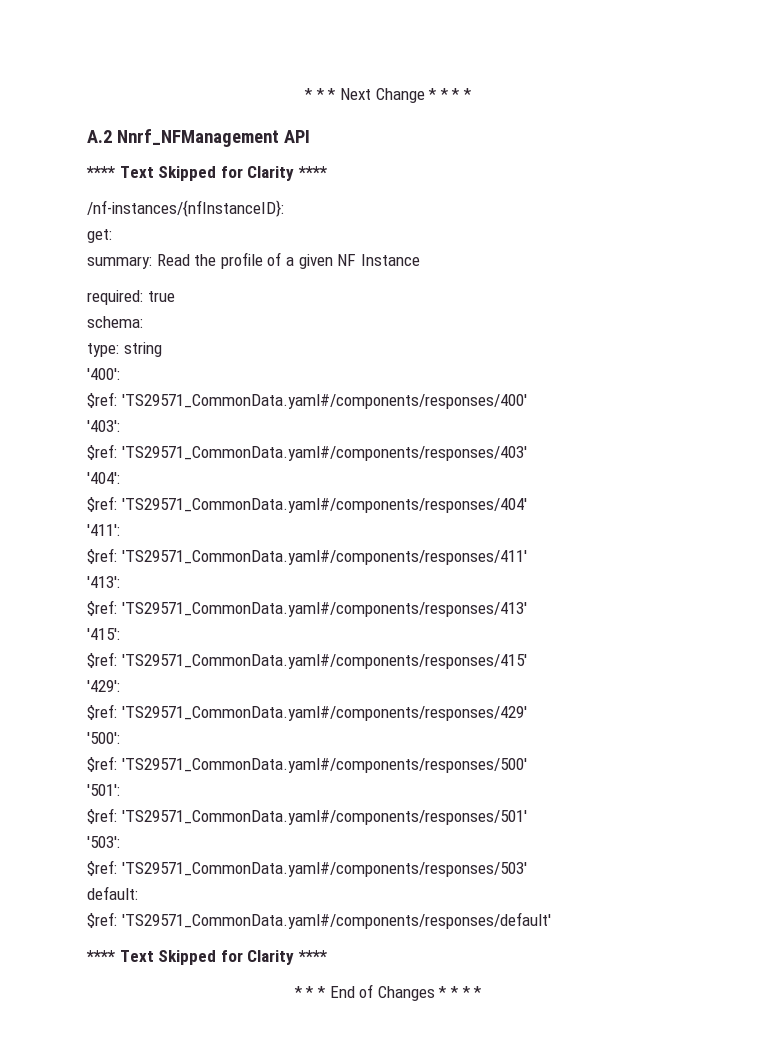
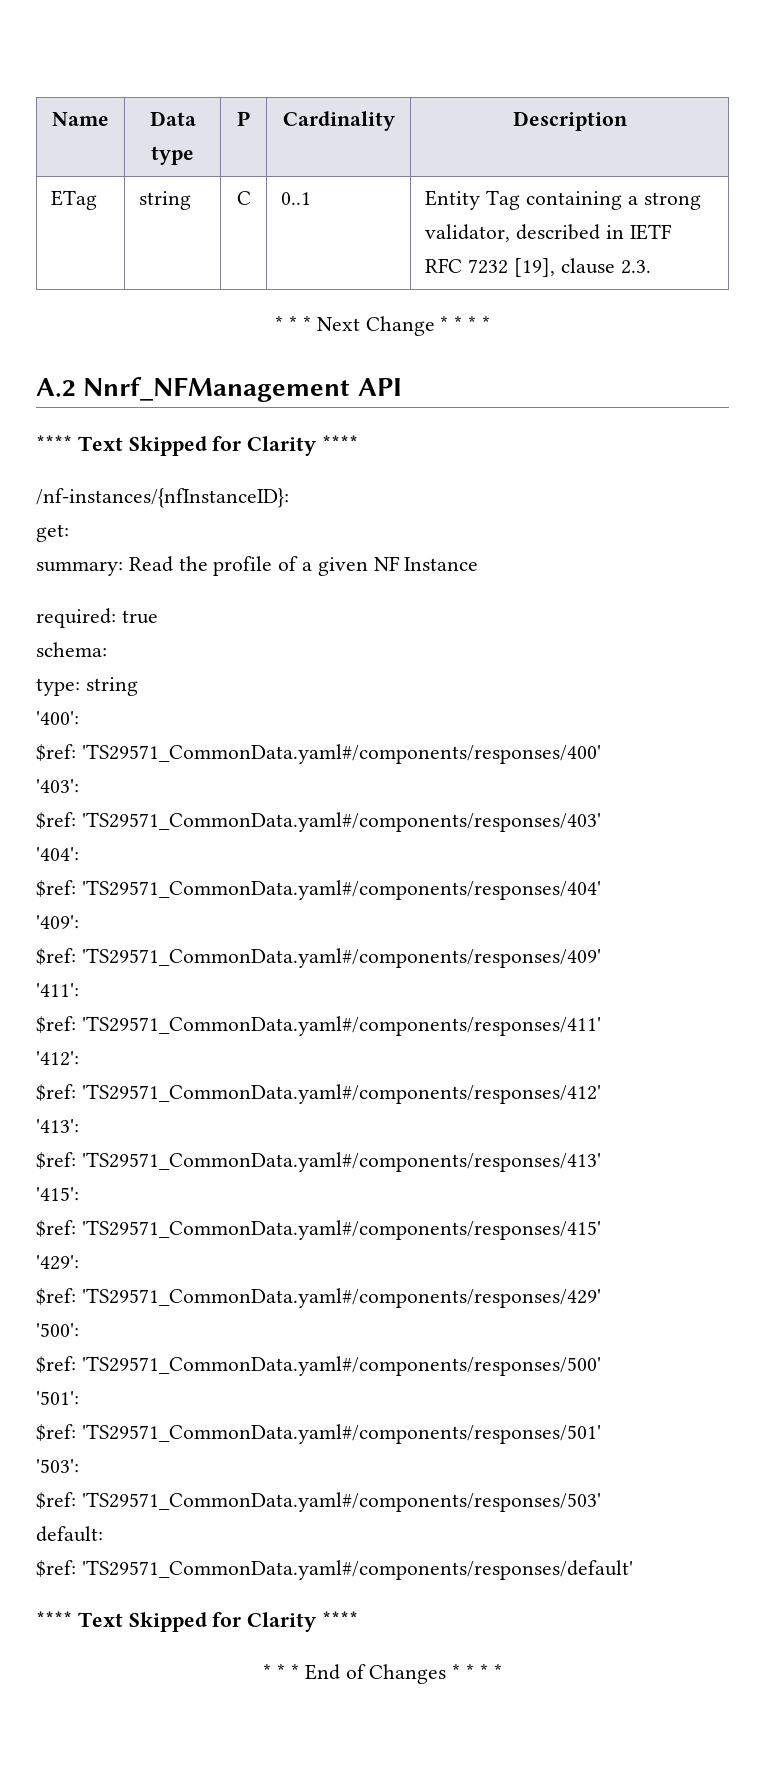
+ Name | Data type | P | Cardinality | Description
+ ETag | string | C | 0..1 | Entity Tag containing a strong validator, described in IETF RFC 7232 [19], clause 2.3.
+ '409':
+ $ref: 'TS29571_CommonData.yaml#/components/responses/409'
+ '412':
+ $ref: 'TS29571_CommonData.yaml#/components/responses/412'

